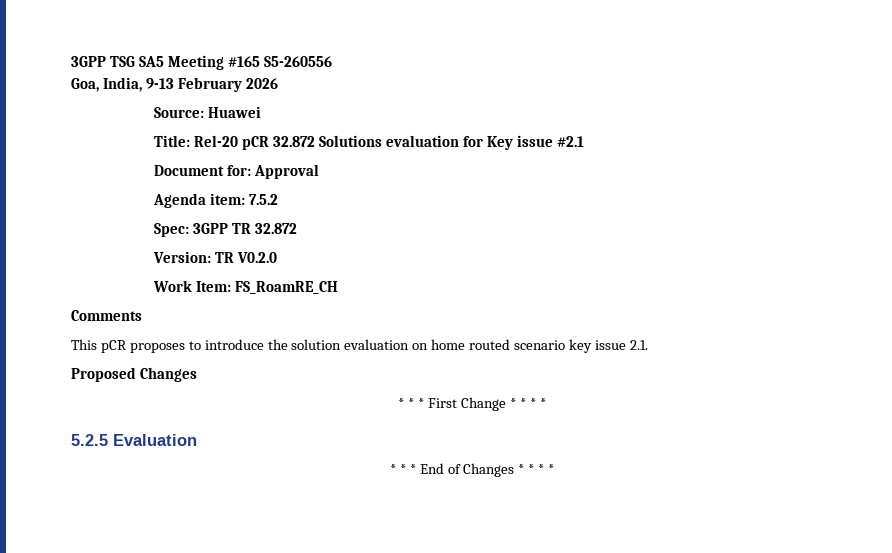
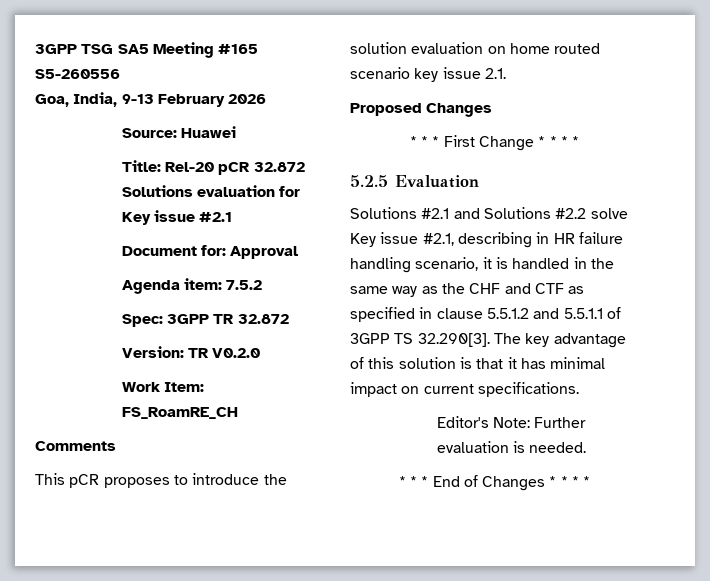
+ Solutions #2.1 and Solutions #2.2 solve Key issue #2.1, describing in HR failure handling scenario, it is handled in the same way as the CHF and CTF as specified in clause 5.5.1.2 and 5.5.1.1 of 3GPP TS 32.290[3]. The key advantage of this solution is that it has minimal impact on current specifications.
+ Editor's Note: Further evaluation is needed.

